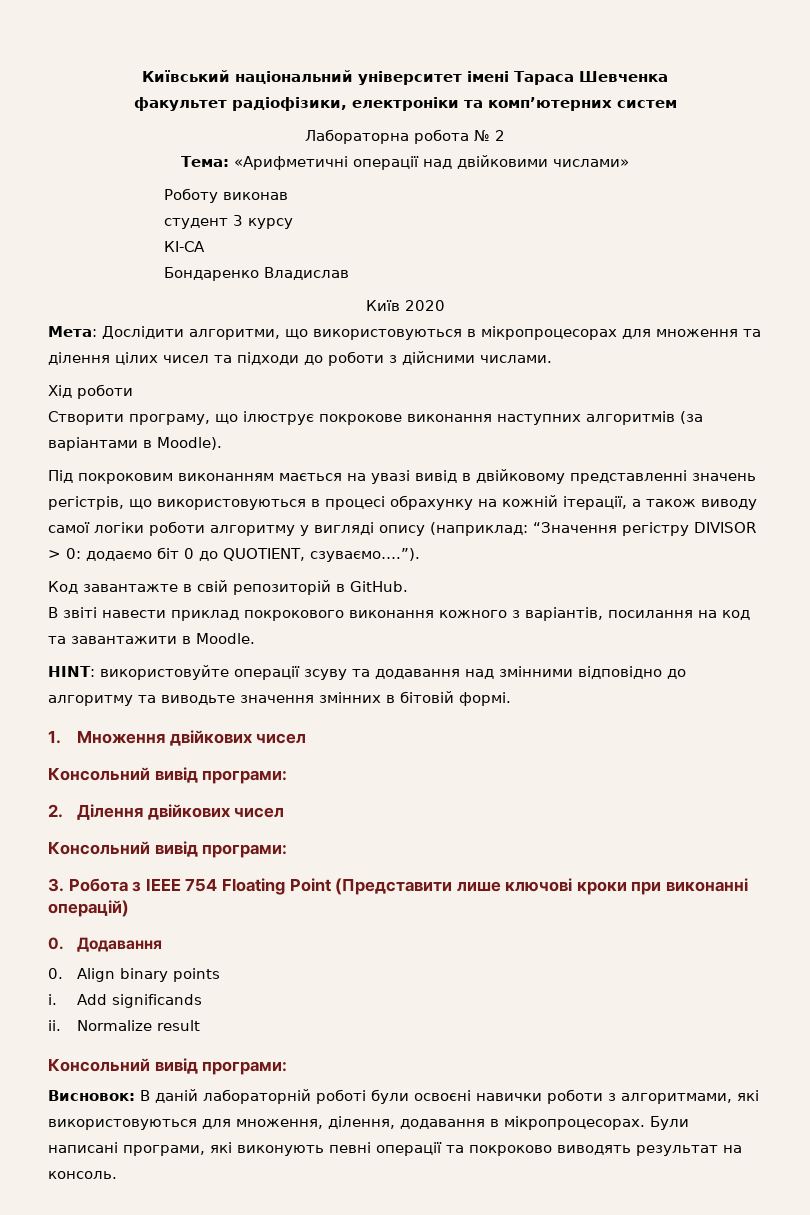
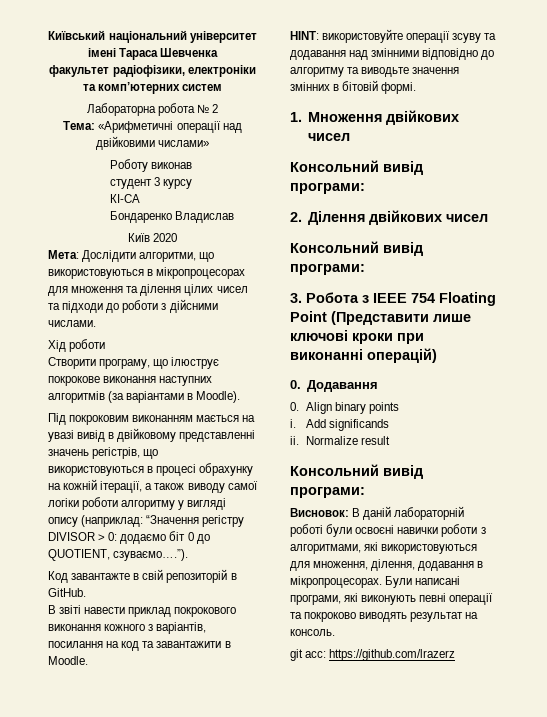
+ git acc: https://github.com/lrazerz

